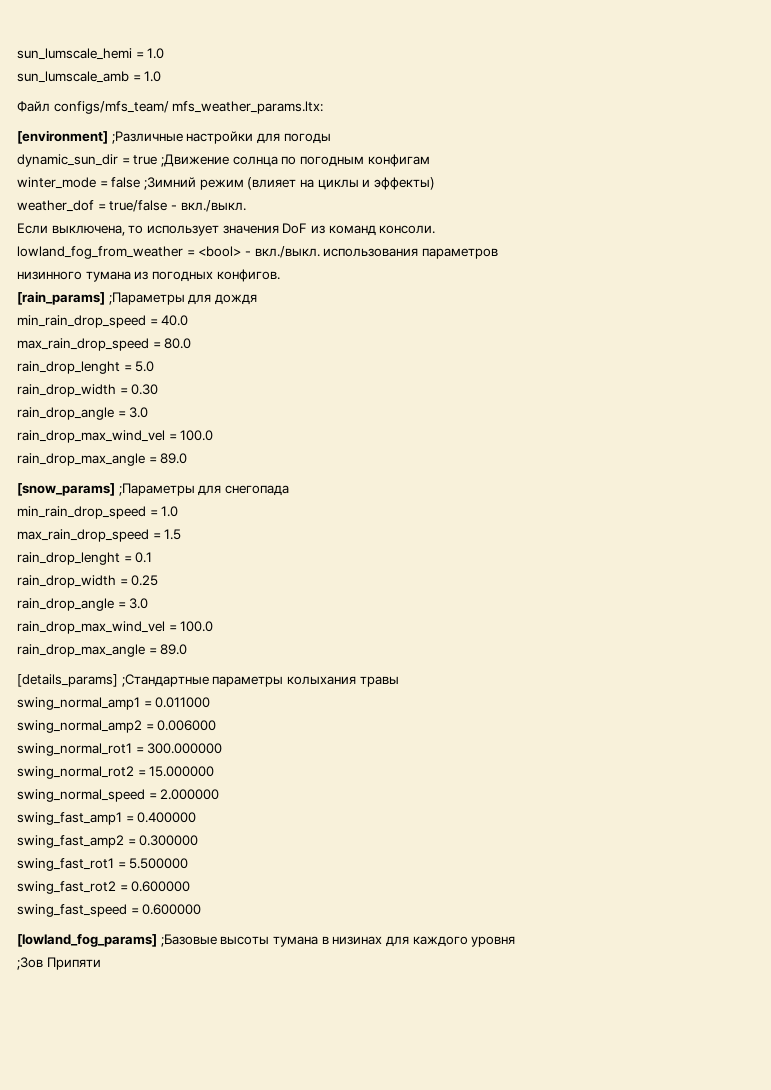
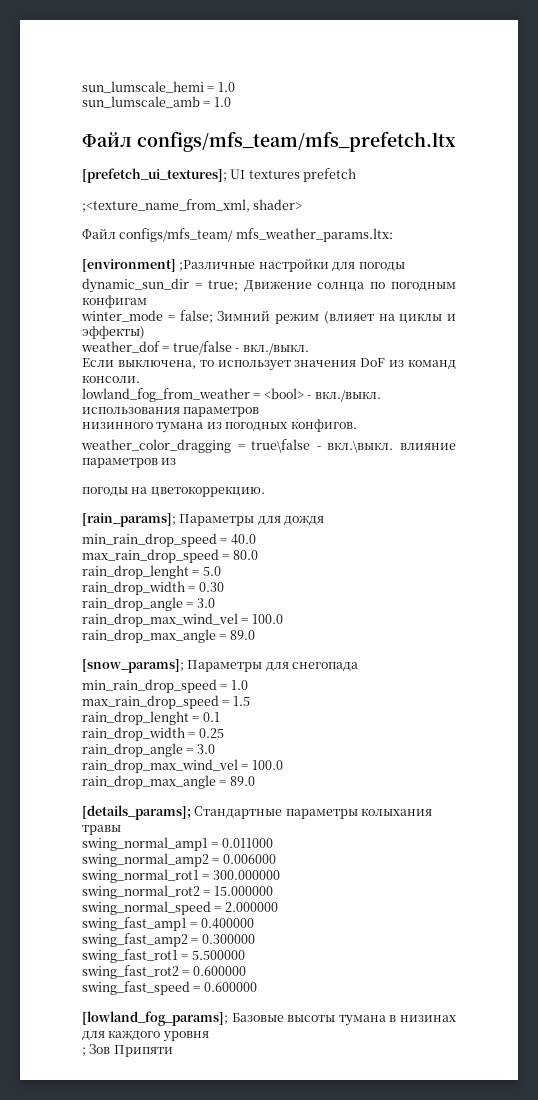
+ Файл configs/mfs_team/mfs_prefetch.ltx
+ [prefetch_ui_textures]; UI textures prefetch
+ ;<texture_name_from_xml, shader>
- dynamic_sun_dir = true ;Движение солнца по погодным конфигам
+ dynamic_sun_dir = true; Движение солнца по погодным конфигам
- winter_mode = false ;Зимний режим (влияет на циклы и эффекты)
+ winter_mode = false; Зимний режим (влияет на циклы и эффекты)
- [rain_params] ;Параметры для дождя
+ weather_color_dragging = true\false - вкл.\выкл. влияние параметров из
+ погоды на цветокоррекцию.
+ [rain_params]; Параметры для дождя
- [snow_params] ;Параметры для снегопада
+ [snow_params]; Параметры для снегопада
- [details_params] ;Стандартные параметры колыхания травы
+ [details_params]; Стандартные параметры колыхания травы
- [lowland_fog_params] ;Базовые высоты тумана в низинах для каждого уровня
+ [lowland_fog_params]; Базовые высоты тумана в низинах для каждого уровня
- ;Зов Припяти
+ ; Зов Припяти

